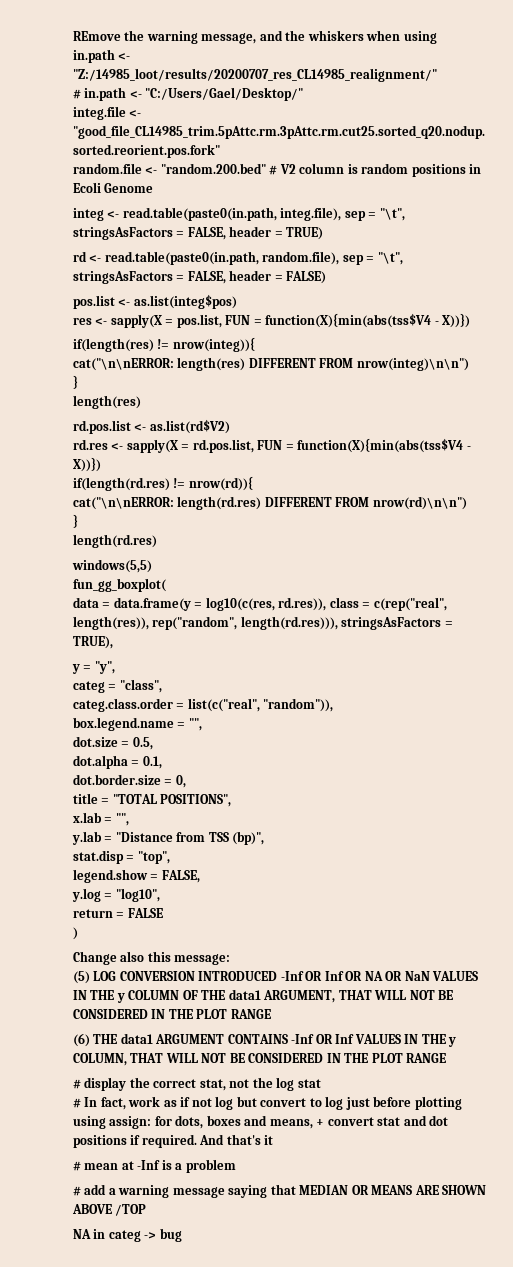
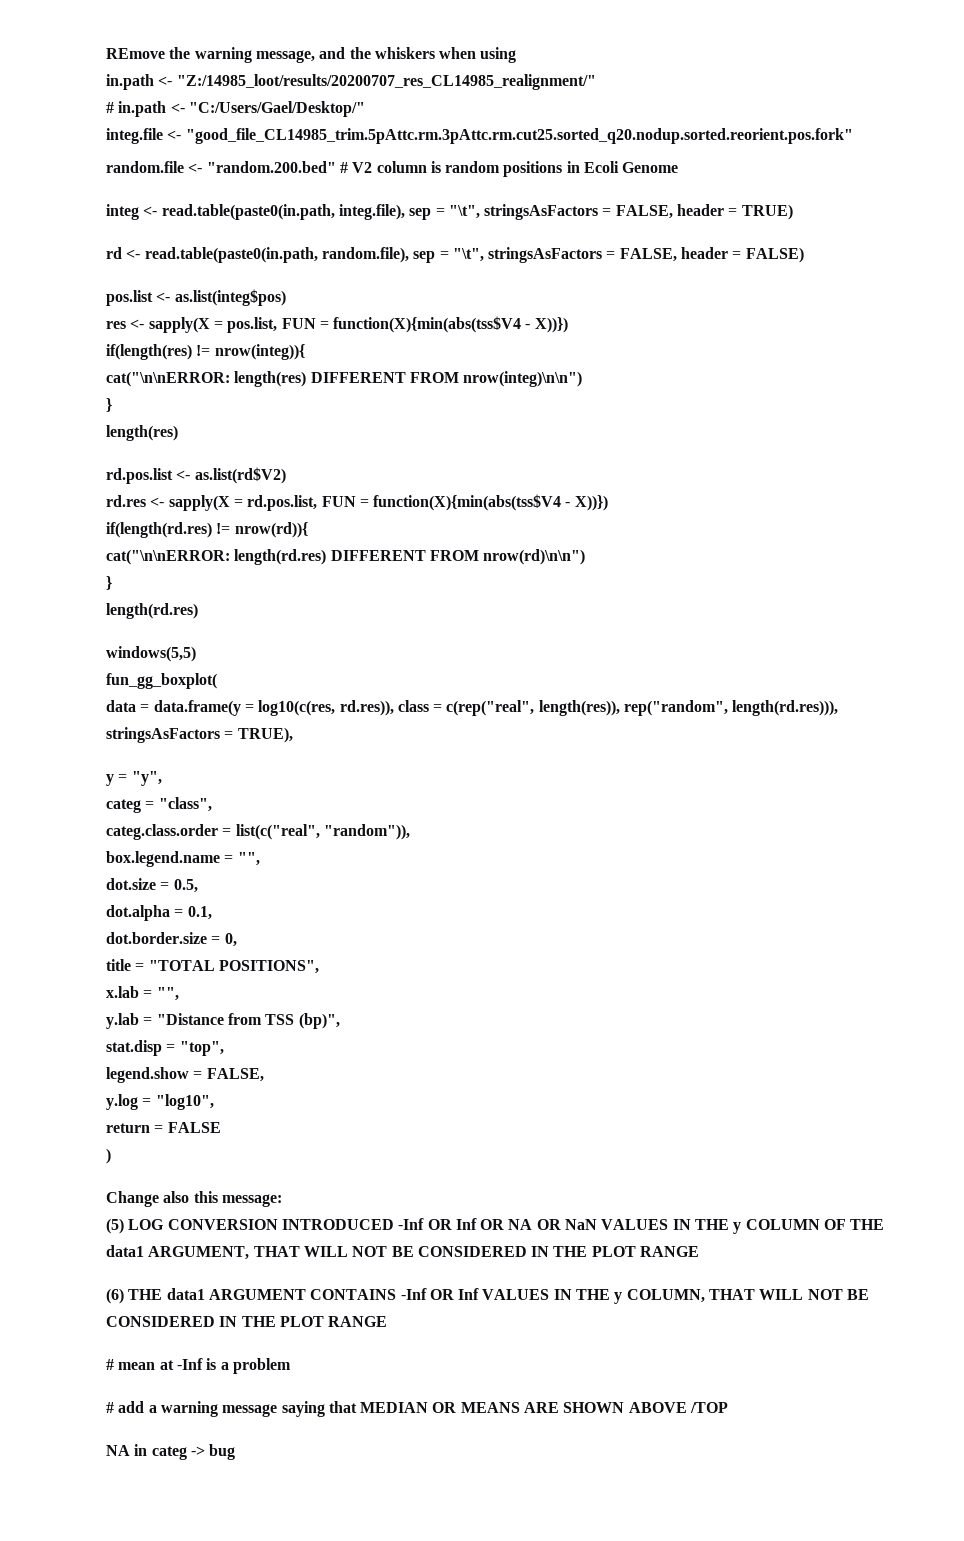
- # display the correct stat, not the log stat
- # In fact, work as if not log but convert to log just before plotting using assign: for dots, boxes and means, + convert stat and dot positions if required. And that's it

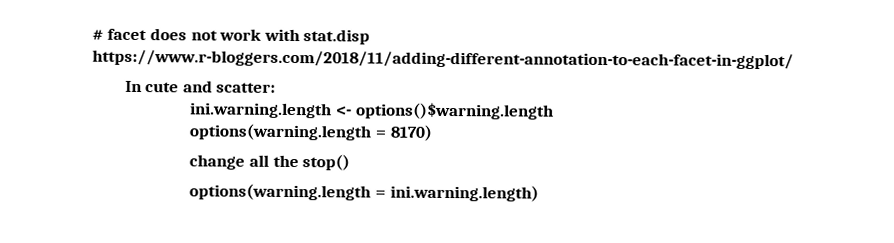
- REmove the warning message, and the whiskers when using
- in.path <- "Z:/14985_loot/results/20200707_res_CL14985_realignment/"
- # in.path <- "C:/Users/Gael/Desktop/"
- integ.file <- "good_file_CL14985_trim.5pAttc.rm.3pAttc.rm.cut25.sorted_q20.nodup.sorted.reorient.pos.fork"
- random.file <- "random.200.bed" # V2 column is random positions in Ecoli Genome
- integ <- read.table(paste0(in.path, integ.file), sep = "\t", stringsAsFactors = FALSE, header = TRUE)
- rd <- read.table(paste0(in.path, random.file), sep = "\t", stringsAsFactors = FALSE, header = FALSE)
- pos.list <- as.list(integ$pos)
- res <- sapply(X = pos.list, FUN = function(X){min(abs(tss$V4 - X))})
- if(length(res) != nrow(integ)){
- cat("\n\nERROR: length(res) DIFFERENT FROM nrow(integ)\n\n")
- }
- length(res)
- rd.pos.list <- as.list(rd$V2)
- rd.res <- sapply(X = rd.pos.list, FUN = function(X){min(abs(tss$V4 - X))})
- if(length(rd.res) != nrow(rd)){
- cat("\n\nERROR: length(rd.res) DIFFERENT FROM nrow(rd)\n\n")
- }
- length(rd.res)
- windows(5,5)
- fun_gg_boxplot(
- data = data.frame(y = log10(c(res, rd.res)), class = c(rep("real", length(res)), rep("random", length(rd.res))), stringsAsFactors = TRUE),
- y = "y",
- categ = "class",
- categ.class.order = list(c("real", "random")),
- box.legend.name = "",
- dot.size = 0.5,
- dot.alpha = 0.1,
- dot.border.size = 0,
- title = "TOTAL POSITIONS",
- x.lab = "",
- y.lab = "Distance from TSS (bp)",
- stat.disp = "top",
- legend.show = FALSE,
- y.log = "log10",
- return = FALSE
- )
- Change also this message:
- (5) LOG CONVERSION INTRODUCED -Inf OR Inf OR NA OR NaN VALUES IN THE y COLUMN OF THE data1 ARGUMENT, THAT WILL NOT BE CONSIDERED IN THE PLOT RANGE
- (6) THE data1 ARGUMENT CONTAINS -Inf OR Inf VALUES IN THE y COLUMN, THAT WILL NOT BE CONSIDERED IN THE PLOT RANGE
- # mean at -Inf is a problem
- # add a warning message saying that MEDIAN OR MEANS ARE SHOWN ABOVE /TOP
- NA in categ -> bug
+ # facet does not work with stat.disp https://www.r-bloggers.com/2018/11/adding-different-annotation-to-each-facet-in-ggplot/
+ In cute and scatter:
+ ini.warning.length <- options()$warning.length
+ options(warning.length = 8170)
+ change all the stop()
+ options(warning.length = ini.warning.length)

